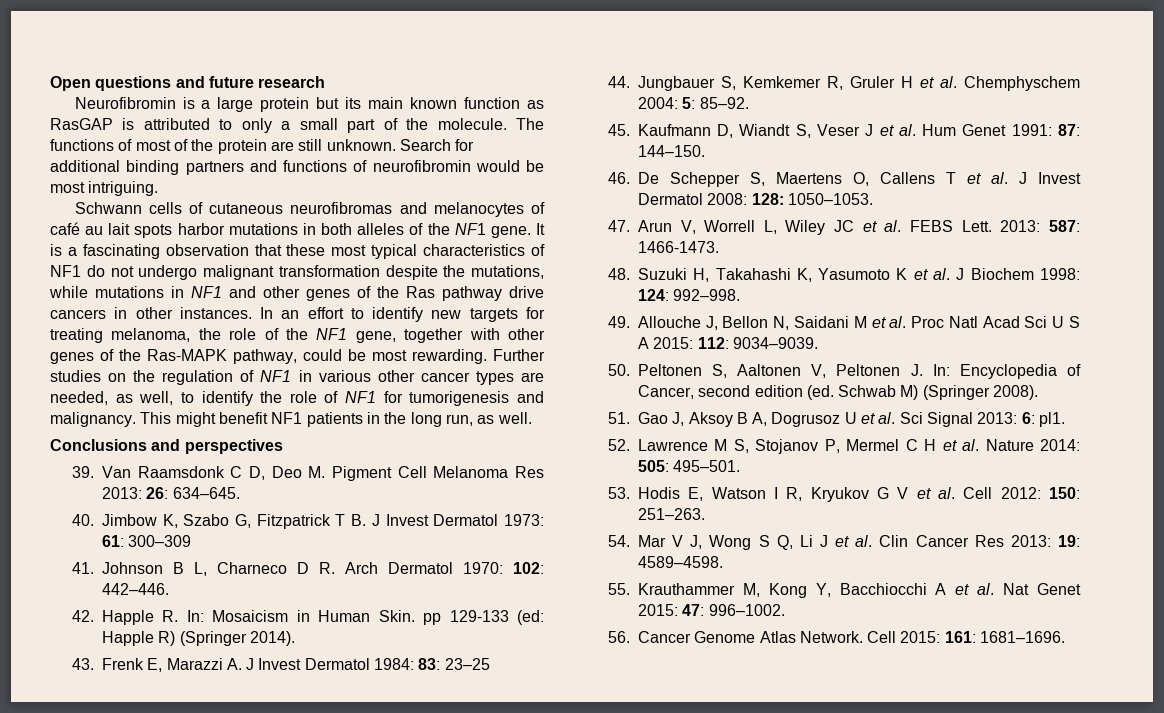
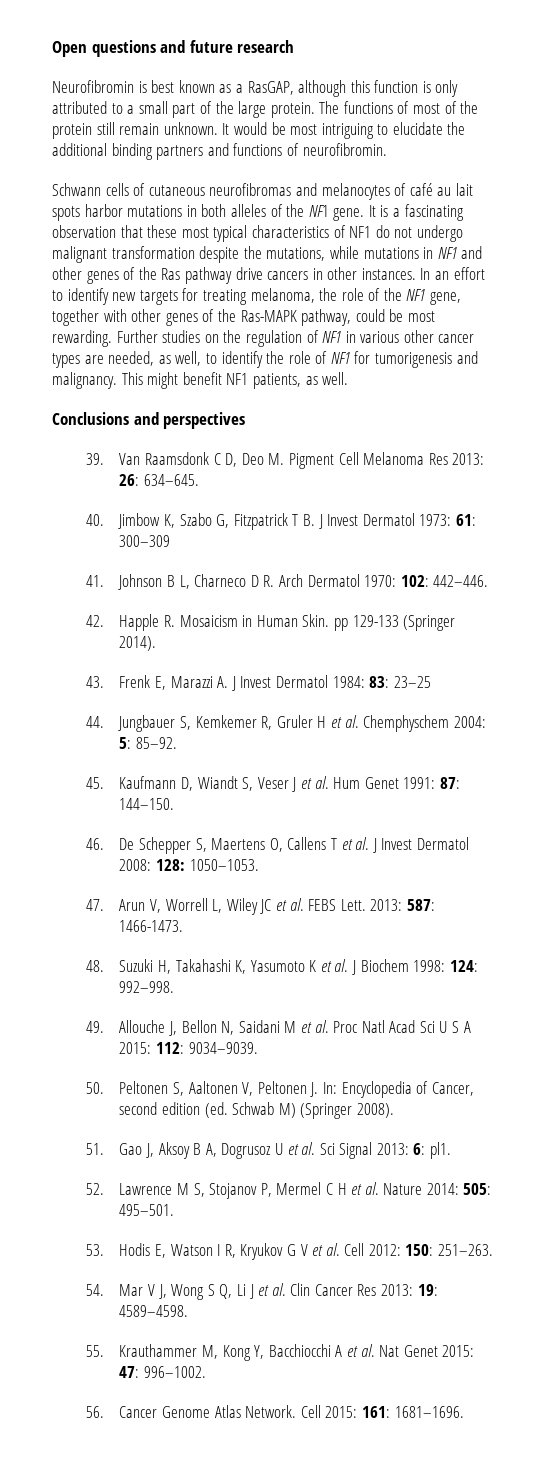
- Neurofibromin is a large protein but its main known function as RasGAP is attributed to only a small part of the molecule.
+ Neurofibromin is best known as a RasGAP, although this function is only attributed to a small part of the large protein.
- The functions of most of the protein are still unknown. Search for additional binding partners and functions of neurofibromin would be most intriguing.
+ The functions of most of the protein still remain unknown. It would be most intriguing to elucidate the additional binding partners and functions of neurofibromin.
- This might benefit NF1 patients in the long run, as well.
+ This might benefit NF1 patients, as well.
- 42. Happle R. In: Mosaicism in Human Skin. pp 129-133 (ed: Happle R) (Springer 2014).
+ 42. Happle R. Mosaicism in Human Skin. pp 129-133 (Springer 2014).

